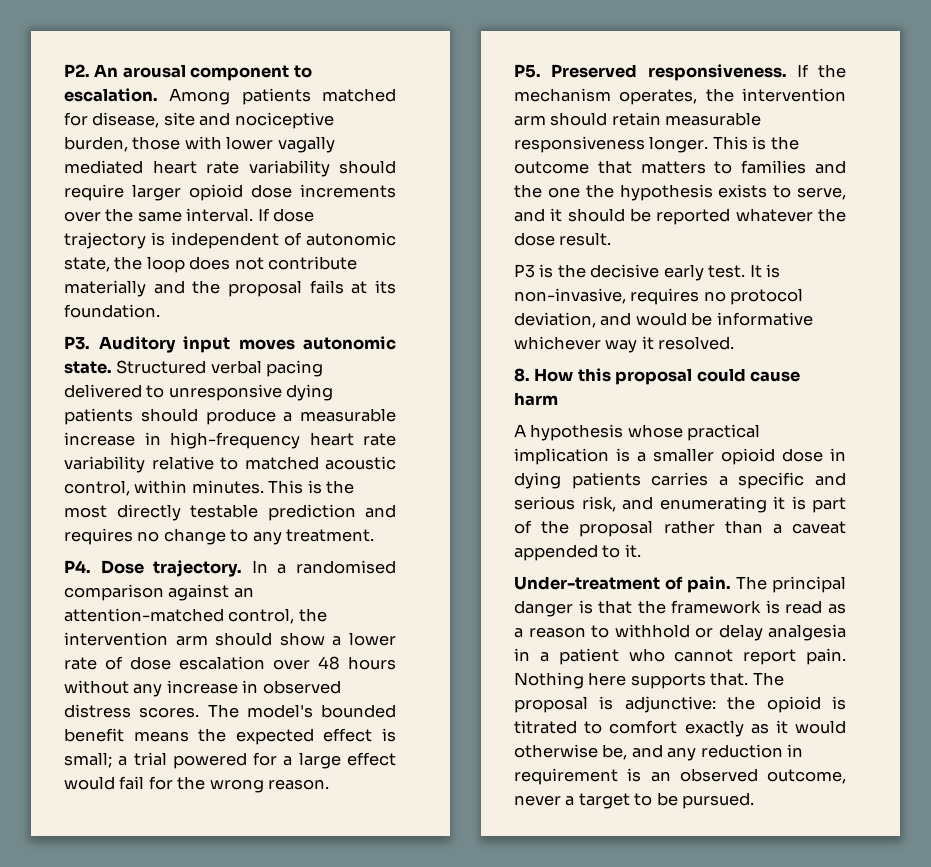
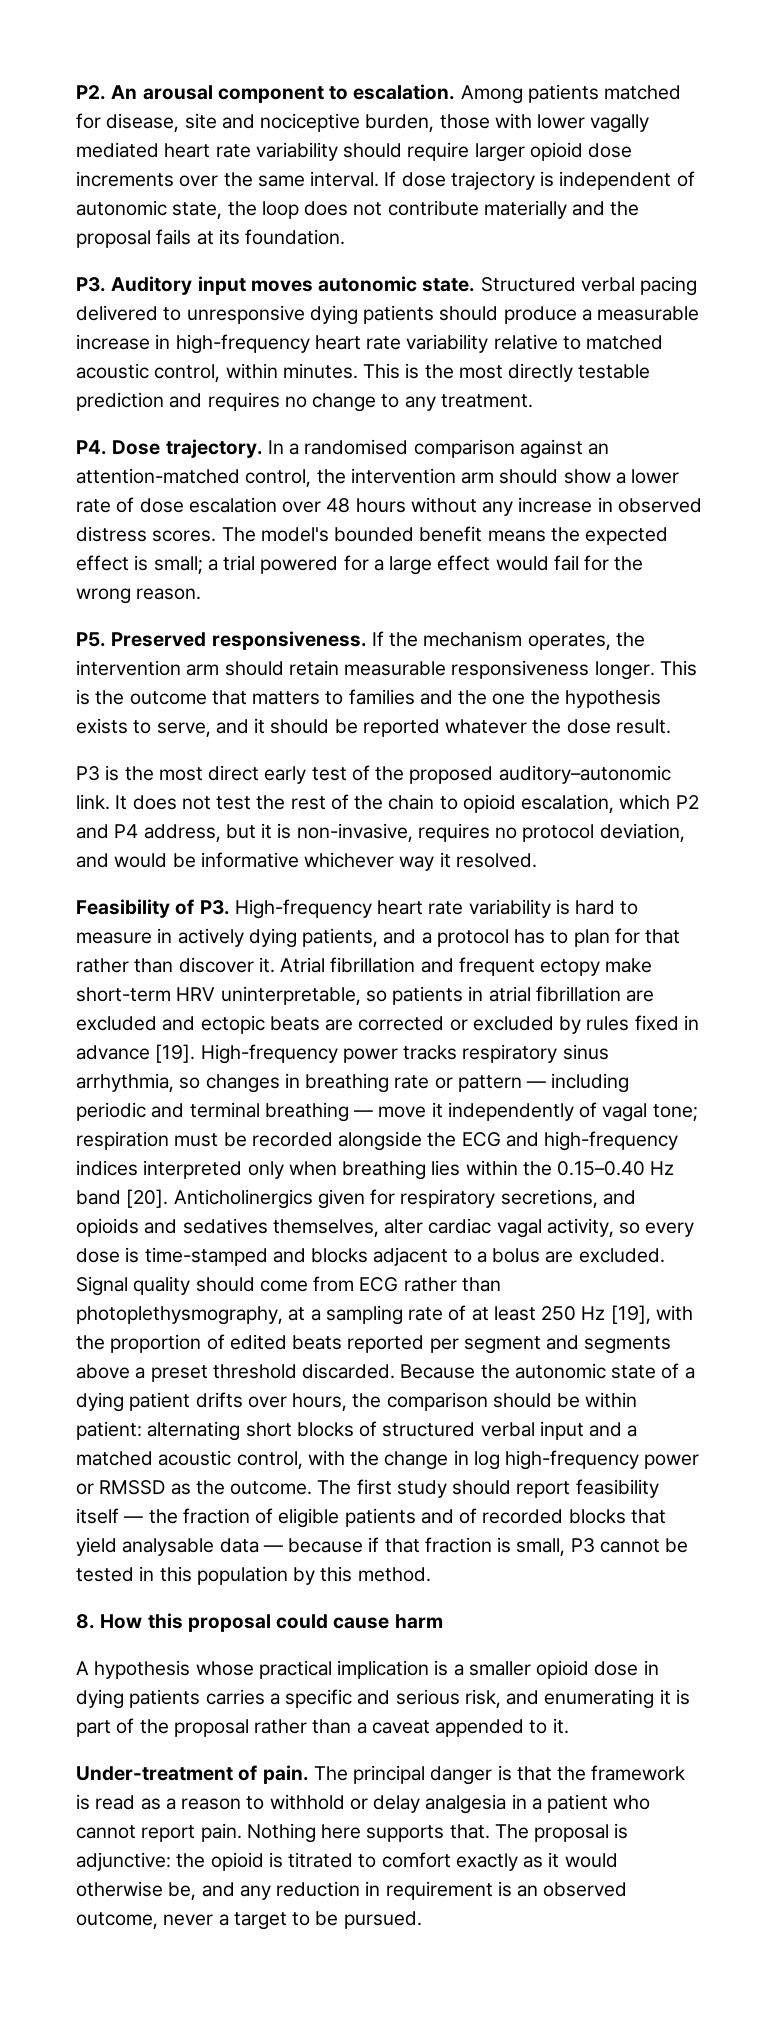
- P3 is the decisive early test. It is non-invasive, requires no protocol deviation, and would be informative whichever way it resolved.
+ P3 is the most direct early test of the proposed auditory–autonomic link. It does not test the rest of the chain to opioid escalation, which P2 and P4 address, but it is non-invasive, requires no protocol deviation, and would be informative whichever way it resolved.
+ Feasibility of P3. High-frequency heart rate variability is hard to measure in actively dying patients, and a protocol has to plan for that rather than discover it. Atrial fibrillation and frequent ectopy make short-term HRV uninterpretable, so patients in atrial fibrillation are excluded and ectopic beats are corrected or excluded by rules fixed in advance [19]. High-frequency power tracks respiratory sinus arrhythmia, so changes in breathing rate or pattern — including periodic and terminal breathing — move it independently of vagal tone; respiration must be recorded alongside the ECG and high-frequency indices interpreted only when breathing lies within the 0.15–0.40 Hz band [20]. Anticholinergics given for respiratory secretions, and opioids and sedatives themselves, alter cardiac vagal activity, so every dose is time-stamped and blocks adjacent to a bolus are excluded. Signal quality should come from ECG rather than photoplethysmography, at a sampling rate of at least 250 Hz [19], with the proportion of edited beats reported per segment and segments above a preset threshold discarded. Because the autonomic state of a dying patient drifts over hours, the comparison should be within patient: alternating short blocks of structured verbal input and a matched acoustic control, with the change in log high-frequency power or RMSSD as the outcome. The first study should report feasibility itself — the fraction of eligible patients and of recorded blocks that yield analysable data — because if that fraction is small, P3 cannot be tested in this population by this method.

